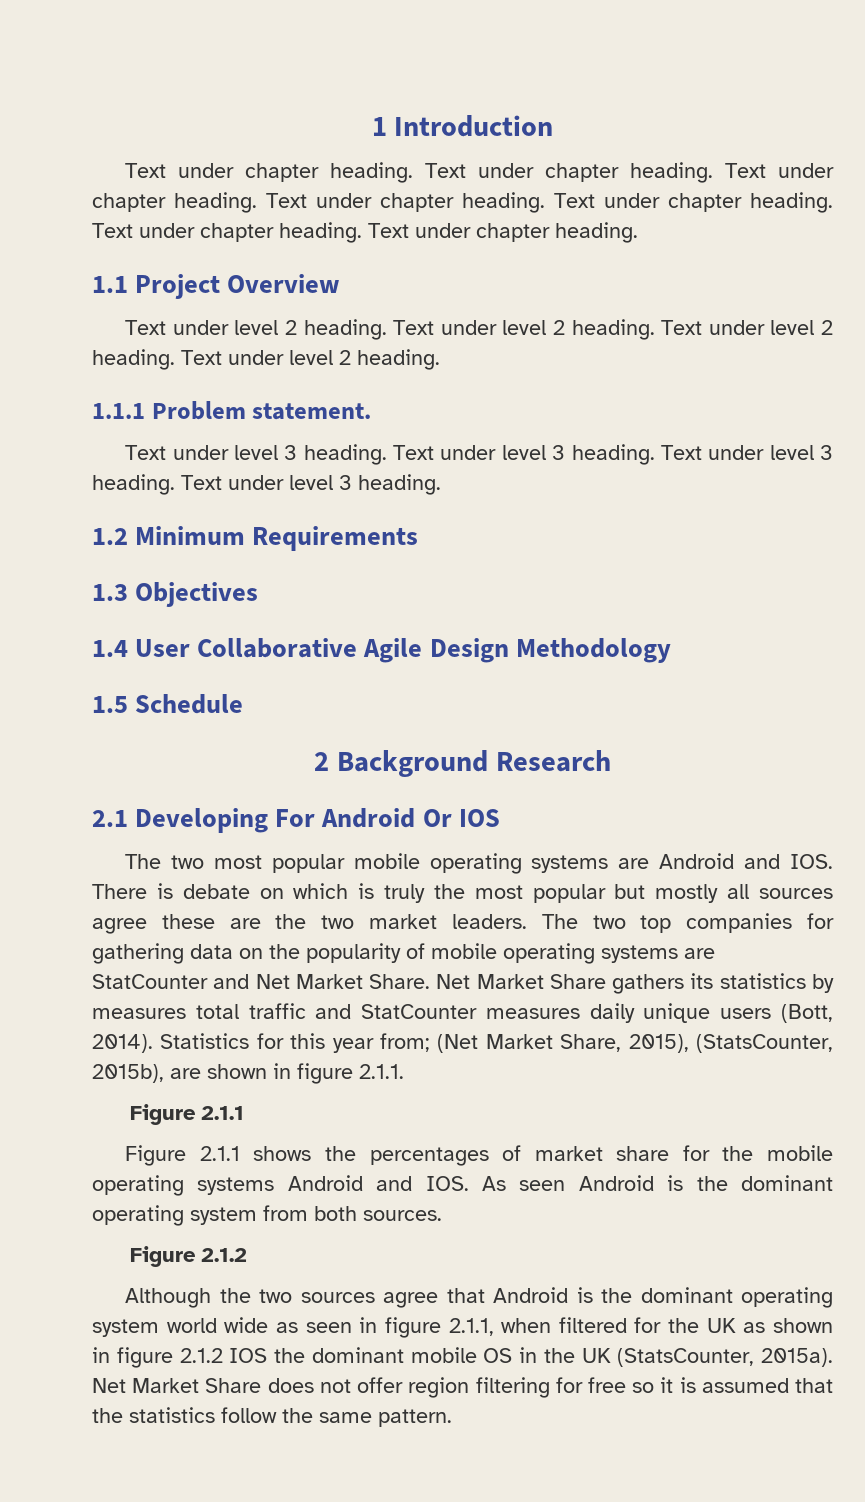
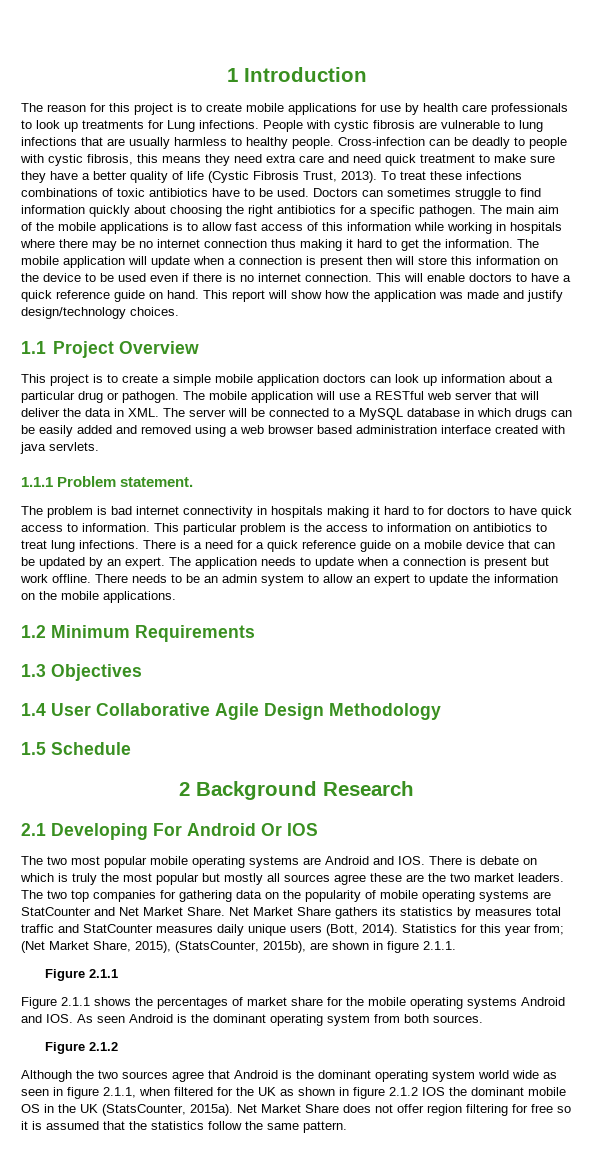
- Text under chapter heading. Text under chapter heading. Text under chapter heading. Text under chapter heading. Text under chapter heading. Text under chapter heading. Text under chapter heading.
+ The reason for this project is to create mobile applications for use by health care professionals to look up treatments for Lung infections. People with cystic fibrosis are vulnerable to lung infections that are usually harmless to healthy people. Cross-infection can be deadly to people with cystic fibrosis, this means they need extra care and need quick treatment to make sure they have a better quality of life (Cystic Fibrosis Trust, 2013). To treat these infections combinations of toxic antibiotics have to be used. Doctors can sometimes struggle to find information quickly about choosing the right antibiotics for a specific pathogen. The main aim of the mobile applications is to allow fast access of this information while working in hospitals where there may be no internet connection thus making it hard to get the information. The mobile application will update when a connection is present then will store this information on the device to be used even if there is no internet connection. This will enable doctors to have a quick reference guide on hand. This report will show how the application was made and justify design/technology choices.
  1.1 Project Overview
- Text under level 2 heading. Text under level 2 heading. Text under level 2 heading. Text under level 2 heading.
+ This project is to create a simple mobile application doctors can look up information about a particular drug or pathogen. The mobile application will use a RESTful web server that will deliver the data in XML. The server will be connected to a MySQL database in which drugs can be easily added and removed using a web browser based administration interface created with java servlets.
  1.1.1 Problem statement.
- Text under level 3 heading. Text under level 3 heading. Text under level 3 heading. Text under level 3 heading.
+ The problem is bad internet connectivity in hospitals making it hard to for doctors to have quick access to information. This particular problem is the access to information on antibiotics to treat lung infections. There is a need for a quick reference guide on a mobile device that can be updated by an expert. The application needs to update when a connection is present but work offline. There needs to be an admin system to allow an expert to update the information on the mobile applications.

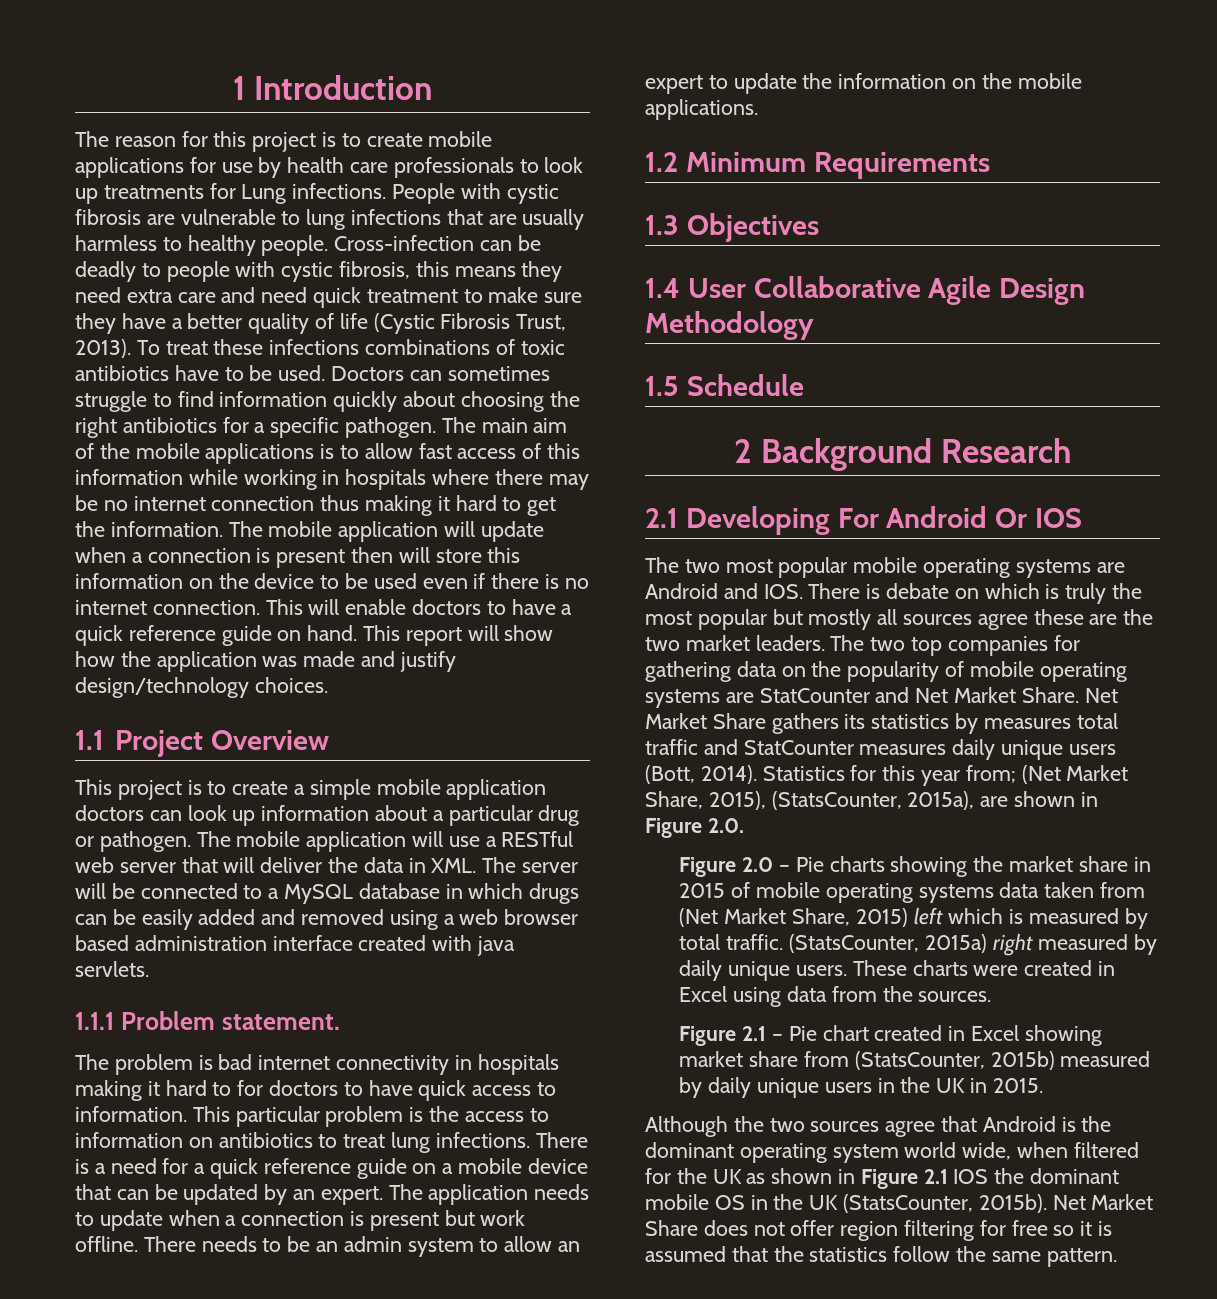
- Statistics for this year from; (Net Market Share, 2015), (StatsCounter, 2015b), are shown in figure 2.1.1.
- Figure 2.1.1
- Figure 2.1.1 shows the percentages of market share for the mobile operating systems Android and IOS. As seen Android is the dominant operating system from both sources.
- Figure 2.1.2
+ Statistics for this year from; (Net Market Share, 2015), (StatsCounter, 2015a), are shown in Figure 2.0.
+ Figure 2.0 – Pie charts showing the market share in 2015 of mobile operating systems data taken from (Net Market Share, 2015) left which is measured by total traffic. (StatsCounter, 2015a) right measured by daily unique users. These charts were created in Excel using data from the sources.
+ Figure 2.1 – Pie chart created in Excel showing market share from (StatsCounter, 2015b) measured by daily unique users in the UK in 2015.
- Although the two sources agree that Android is the dominant operating system world wide as seen in figure 2.1.1, when filtered for the UK as shown in figure 2.1.2 IOS the dominant mobile OS in the UK (StatsCounter, 2015a).
+ Although the two sources agree that Android is the dominant operating system world wide, when filtered for the UK as shown in Figure 2.1 IOS the dominant mobile OS in the UK (StatsCounter, 2015b).

